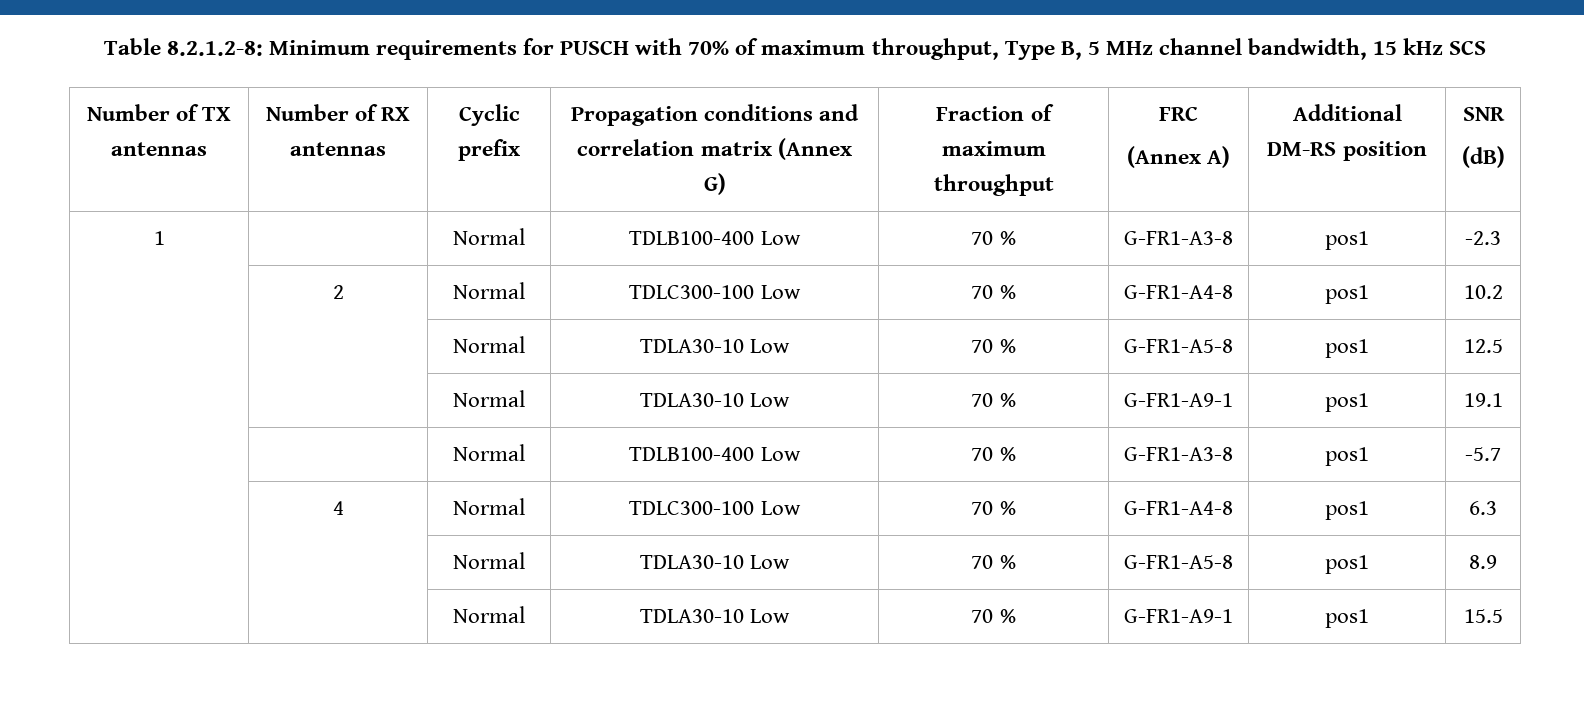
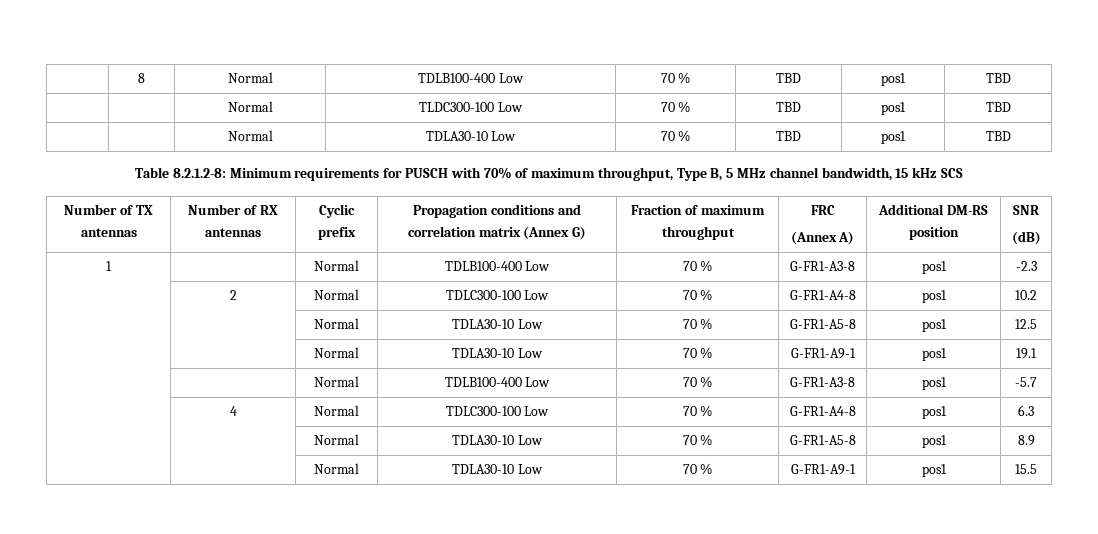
+ | 8 | Normal | TDLB100-400 Low | 70 % | TBD | pos1 | TBD
+ | | Normal | TLDC300-100 Low | 70 % | TBD | pos1 | TBD
+ | | Normal | TDLA30-10 Low | 70 % | TBD | pos1 | TBD

